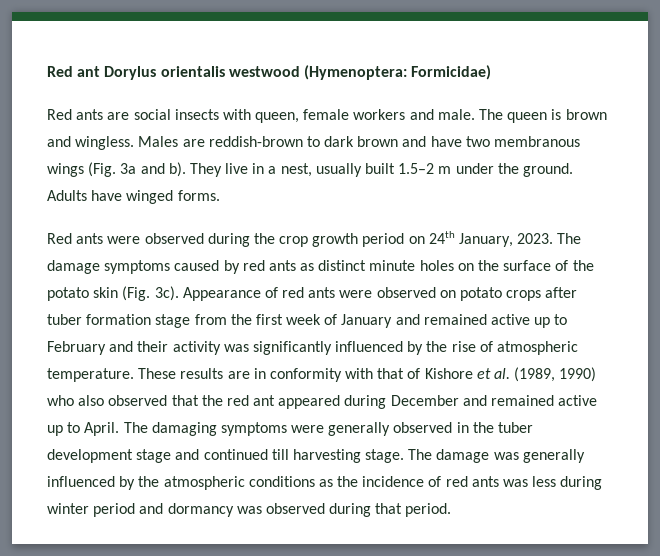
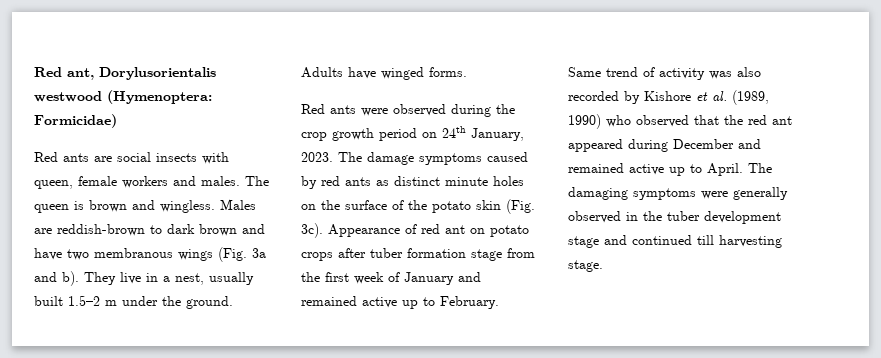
- Red ant Dorylus orientalis westwood (Hymenoptera: Formicidae)
+ Red ant, Dorylusorientalis westwood (Hymenoptera: Formicidae)
- Red ants are social insects with queen, female workers and male.
+ Red ants are social insects with queen, female workers and males.
- Appearance of red ants were observed on potato crops after tuber formation stage from the first week of January and remained active up to February and their activity was significantly influenced by the rise of atmospheric temperature. These results are in conformity with that of Kishore et al. (1989, 1990) who also observed that the red ant appeared during December and remained active up to April.
+ Appearance of red ant on potato crops after tuber formation stage from the first week of January and remained active up to February. Same trend of activity was also recorded by Kishore et al. (1989, 1990) who observed that the red ant appeared during December and remained active up to April.
- The damage was generally influenced by the atmospheric conditions as the incidence of red ants was less during winter period and dormancy was observed during that period.

